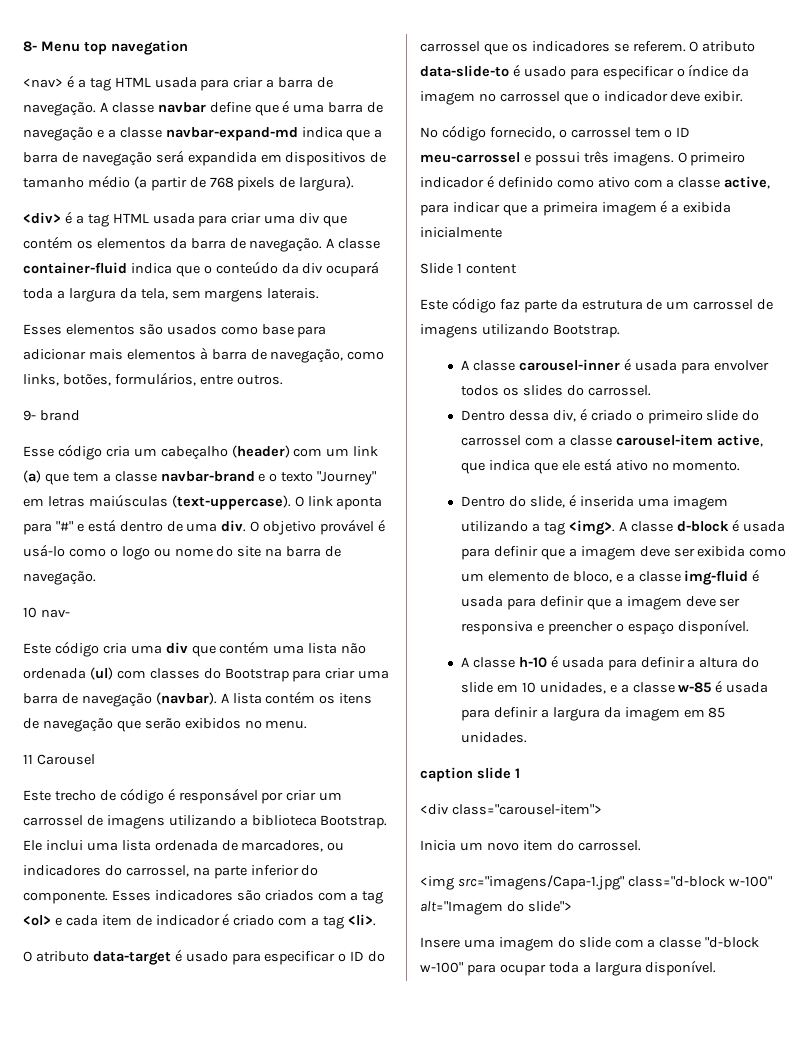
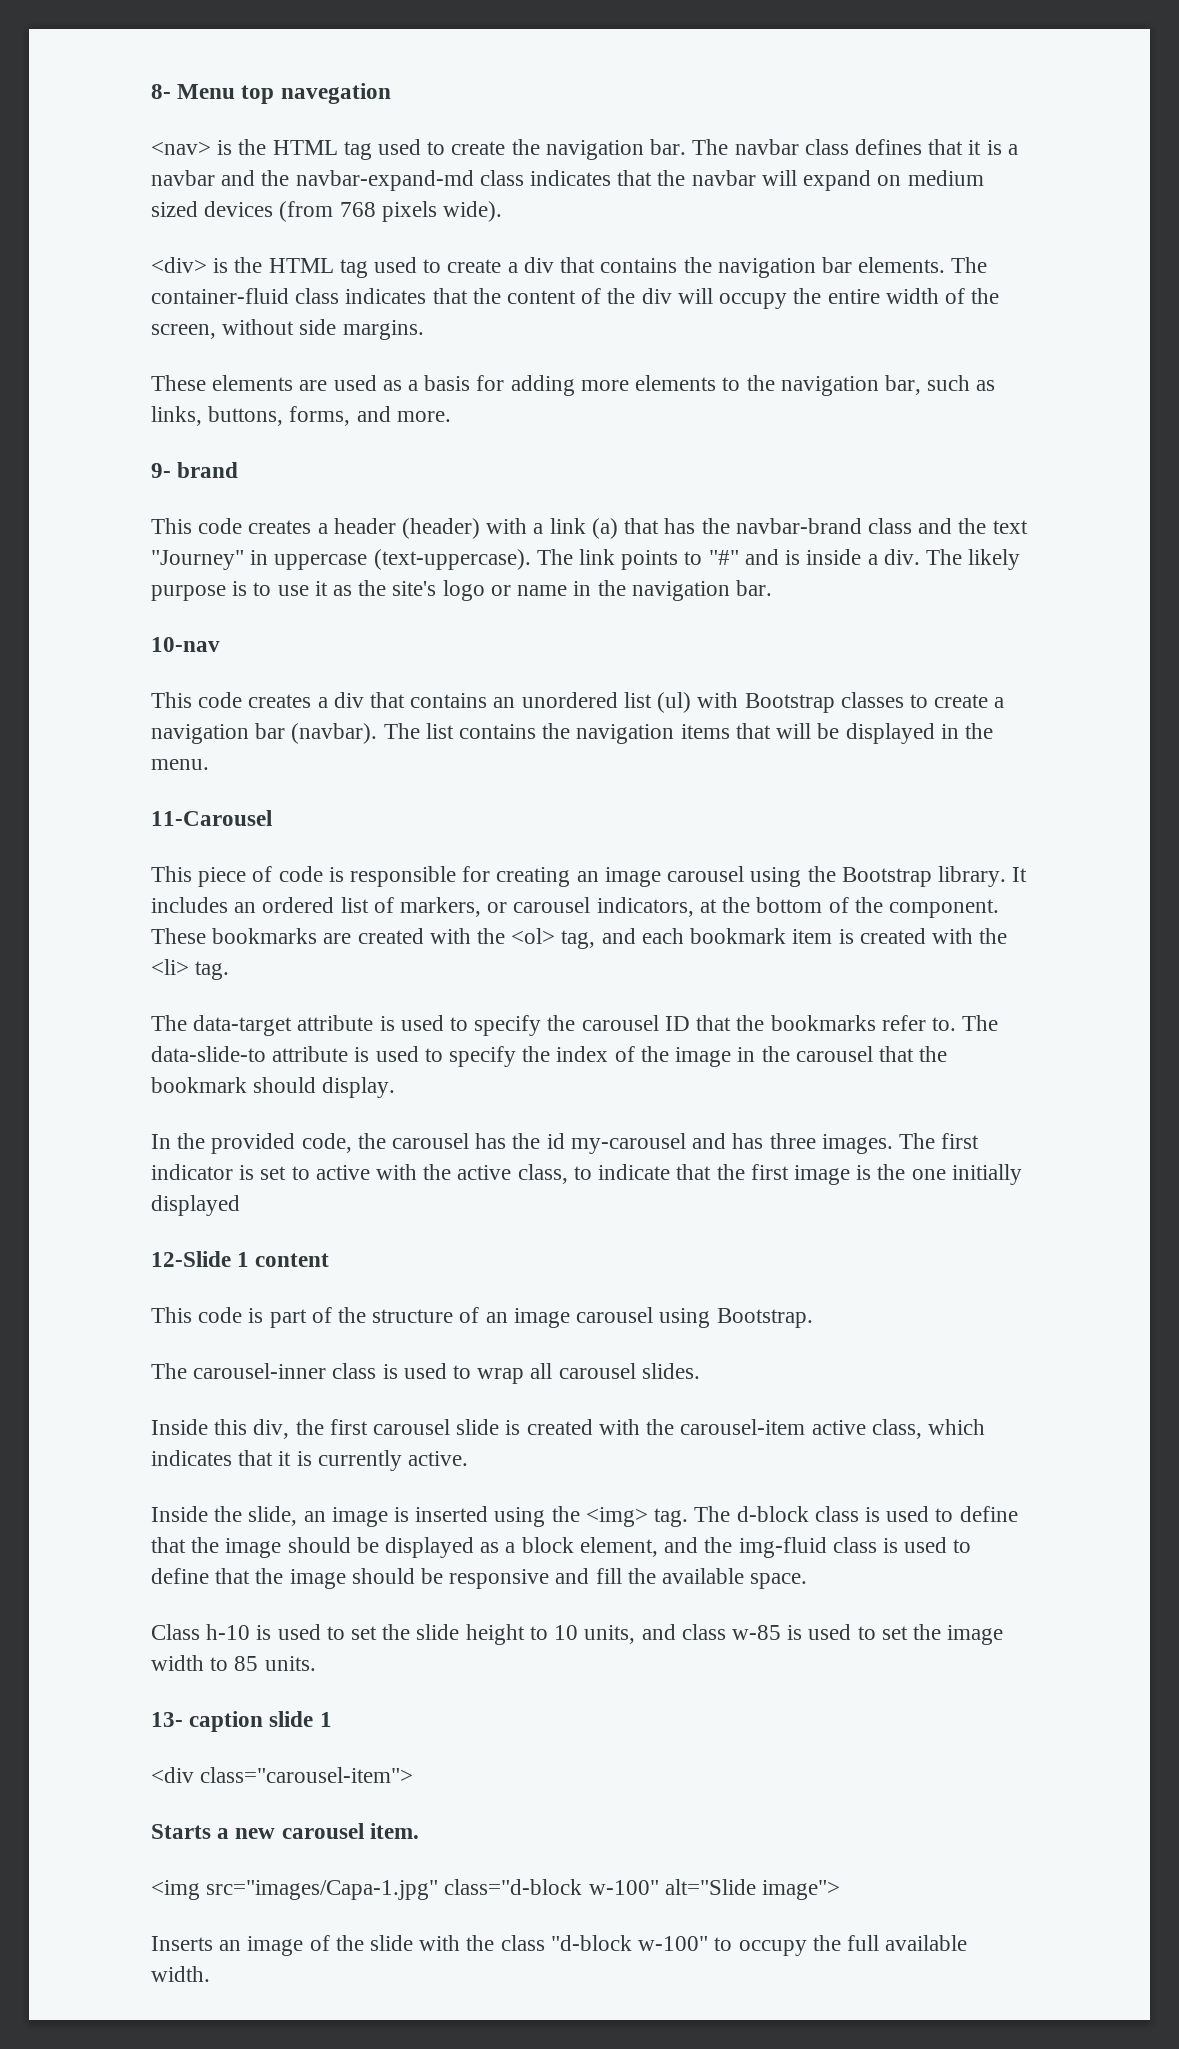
- <nav> é a tag HTML usada para criar a barra de navegação. A classe navbar define que é uma barra de navegação e a classe navbar-expand-md indica que a barra de navegação será expandida em dispositivos de tamanho médio (a partir de 768 pixels de largura).
- <div> é a tag HTML usada para criar uma div que contém os elementos da barra de navegação. A classe container-fluid indica que o conteúdo da div ocupará toda a largura da tela, sem margens laterais.
- Esses elementos são usados como base para adicionar mais elementos à barra de navegação, como links, botões, formulários, entre outros.
+ <nav> is the HTML tag used to create the navigation bar. The navbar class defines that it is a navbar and the navbar-expand-md class indicates that the navbar will expand on medium sized devices (from 768 pixels wide).
+ <div> is the HTML tag used to create a div that contains the navigation bar elements. The container-fluid class indicates that the content of the div will occupy the entire width of the screen, without side margins.
+ These elements are used as a basis for adding more elements to the navigation bar, such as links, buttons, forms, and more.
  9- brand
- Esse código cria um cabeçalho (header) com um link (a) que tem a classe navbar-brand e o texto "Journey" em letras maiúsculas (text-uppercase). O link aponta para "#" e está dentro de uma div. O objetivo provável é usá-lo como o logo ou nome do site na barra de navegação.
- 10 nav-
- Este código cria uma div que contém uma lista não ordenada (ul) com classes do Bootstrap para criar uma barra de navegação (navbar). A lista contém os itens de navegação que serão exibidos no menu.
- 11 Carousel
- Este trecho de código é responsável por criar um carrossel de imagens utilizando a biblioteca Bootstrap. Ele inclui uma lista ordenada de marcadores, ou indicadores do carrossel, na parte inferior do componente. Esses indicadores são criados com a tag <ol> e cada item de indicador é criado com a tag <li>.
- O atributo data-target é usado para especificar o ID do carrossel que os indicadores se referem. O atributo data-slide-to é usado para especificar o índice da imagem no carrossel que o indicador deve exibir.
- No código fornecido, o carrossel tem o ID meu-carrossel e possui três imagens. O primeiro indicador é definido como ativo com a classe active, para indicar que a primeira imagem é a exibida inicialmente
- Slide 1 content
- Este código faz parte da estrutura de um carrossel de imagens utilizando Bootstrap.
- A classe carousel-inner é usada para envolver todos os slides do carrossel.
- Dentro dessa div, é criado o primeiro slide do carrossel com a classe carousel-item active, que indica que ele está ativo no momento.
- Dentro do slide, é inserida uma imagem utilizando a tag <img>. A classe d-block é usada para definir que a imagem deve ser exibida como um elemento de bloco, e a classe img-fluid é usada para definir que a imagem deve ser responsiva e preencher o espaço disponível.
- A classe h-10 é usada para definir a altura do slide em 10 unidades, e a classe w-85 é usada para definir a largura da imagem em 85 unidades.
- caption slide 1
+ This code creates a header (header) with a link (a) that has the navbar-brand class and the text "Journey" in uppercase (text-uppercase). The link points to "#" and is inside a div. The likely purpose is to use it as the site's logo or name in the navigation bar.
+ 10-nav
+ This code creates a div that contains an unordered list (ul) with Bootstrap classes to create a navigation bar (navbar). The list contains the navigation items that will be displayed in the menu.
+ 11-Carousel
+ This piece of code is responsible for creating an image carousel using the Bootstrap library. It includes an ordered list of markers, or carousel indicators, at the bottom of the component. These bookmarks are created with the <ol> tag, and each bookmark item is created with the <li> tag.
+ The data-target attribute is used to specify the carousel ID that the bookmarks refer to. The data-slide-to attribute is used to specify the index of the image in the carousel that the bookmark should display.
+ In the provided code, the carousel has the id my-carousel and has three images. The first indicator is set to active with the active class, to indicate that the first image is the one initially displayed
+ 12-Slide 1 content
+ This code is part of the structure of an image carousel using Bootstrap.
+ The carousel-inner class is used to wrap all carousel slides.
+ Inside this div, the first carousel slide is created with the carousel-item active class, which indicates that it is currently active.
+ Inside the slide, an image is inserted using the <img> tag. The d-block class is used to define that the image should be displayed as a block element, and the img-fluid class is used to define that the image should be responsive and fill the available space.
+ Class h-10 is used to set the slide height to 10 units, and class w-85 is used to set the image width to 85 units.
+ 13- caption slide 1
- Inicia um novo item do carrossel.
+ Starts a new carousel item.
- <img src="imagens/Capa-1.jpg" class="d-block w-100" alt="Imagem do slide">
- Insere uma imagem do slide com a classe "d-block w-100" para ocupar toda a largura disponível.
+ <img src="images/Capa-1.jpg" class="d-block w-100" alt="Slide image">
+ Inserts an image of the slide with the class "d-block w-100" to occupy the full available width.

